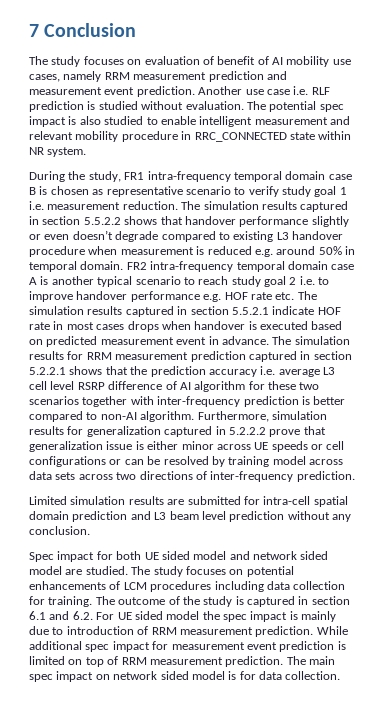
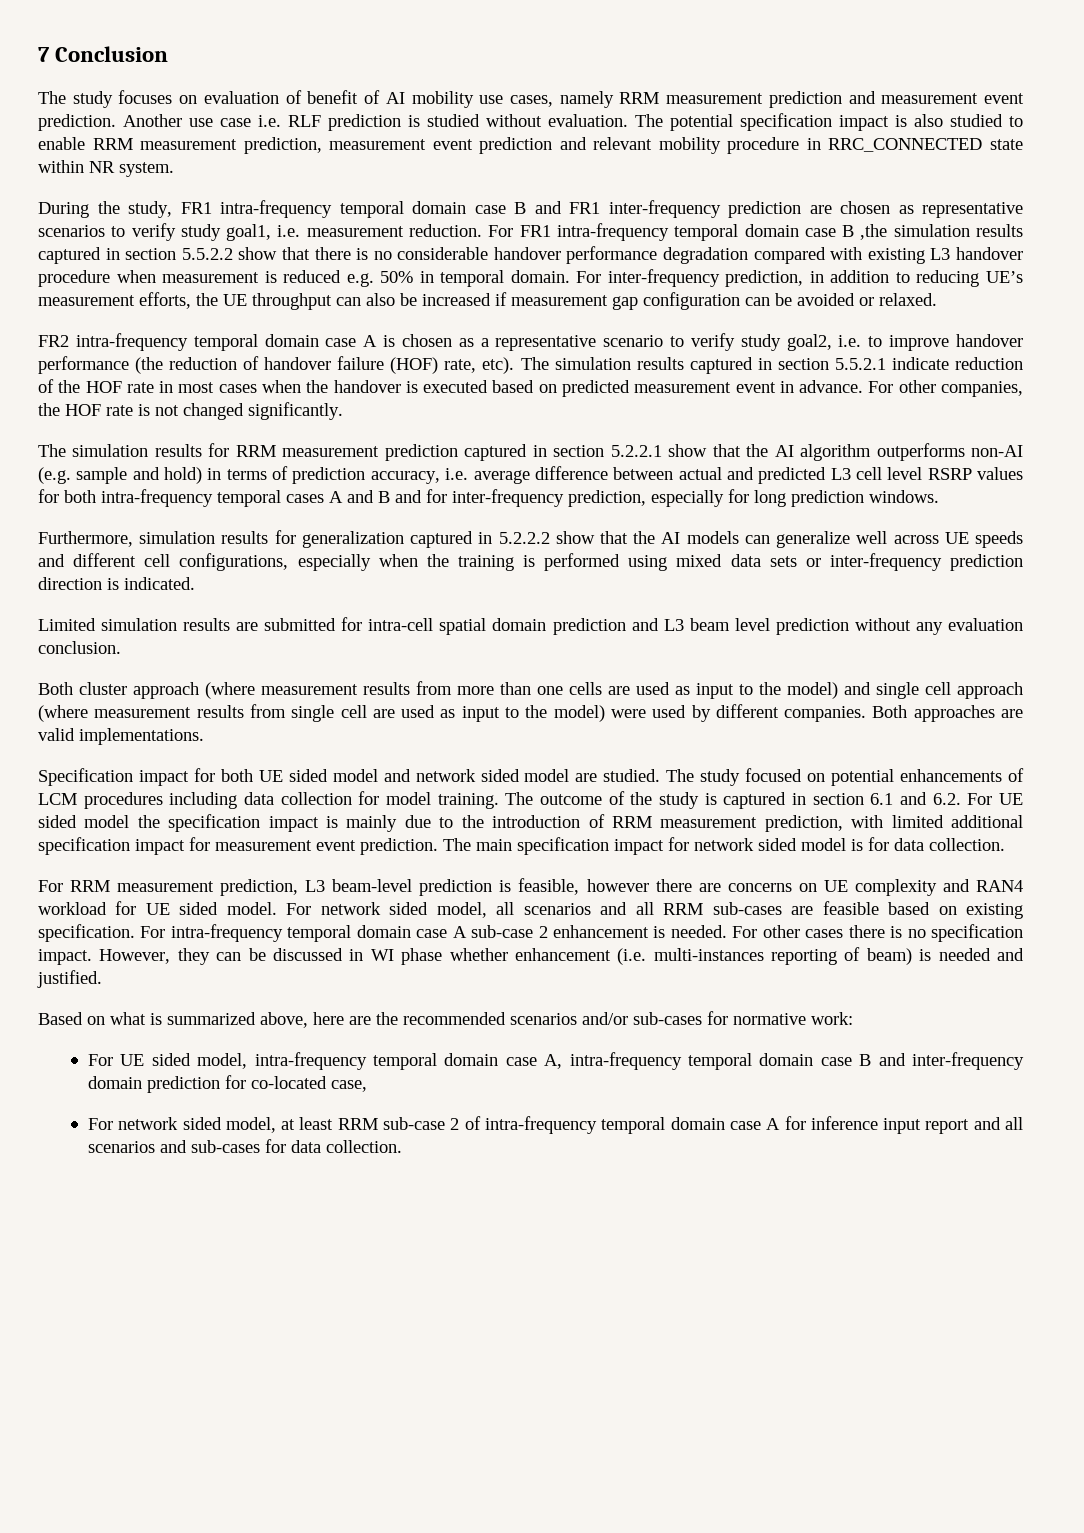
- The potential spec impact is also studied to enable intelligent measurement and relevant mobility procedure in RRC_CONNECTED state within NR system.
+ The potential specification impact is also studied to enable RRM measurement prediction, measurement event prediction and relevant mobility procedure in RRC_CONNECTED state within NR system.
- During the study, FR1 intra-frequency temporal domain case B is chosen as representative scenario to verify study goal 1 i.e. measurement reduction.
+ During the study, FR1 intra-frequency temporal domain case B and FR1 inter-frequency prediction are chosen as representative scenarios to verify study goal1, i.e. measurement reduction.
- The simulation results captured in section 5.5.2.2 shows that handover performance slightly or even doesn’t degrade compared to existing L3 handover procedure when measurement is reduced e.g. around 50% in temporal domain. FR2 intra-frequency temporal domain case A is another typical scenario to reach study goal 2 i.e. to improve handover performance e.g. HOF rate etc. The simulation results captured in section 5.5.2.1 indicate HOF rate in most cases drops when handover is executed based on predicted measurement event in advance. The simulation results for RRM measurement prediction captured in section 5.2.2.1 shows that the prediction accuracy i.e. average L3 cell level RSRP difference of AI algorithm for these two scenarios together with inter-frequency prediction is better compared to non-AI algorithm. Furthermore, simulation results for generalization captured in 5.2.2.2 prove that generalization issue is either minor across UE speeds or cell configurations or can be resolved by training model across data sets across two directions of inter-frequency prediction.
+ For FR1 intra-frequency temporal domain case B ,the simulation results captured in section 5.5.2.2 show that there is no considerable handover performance degradation compared with existing L3 handover procedure when measurement is reduced e.g. 50% in temporal domain. For inter-frequency prediction, in addition to reducing UE’s measurement efforts, the UE throughput can also be increased if measurement gap configuration can be avoided or relaxed.
+ FR2 intra-frequency temporal domain case A is chosen as a representative scenario to verify study goal2, i.e. to improve handover performance (the reduction of handover failure (HOF) rate, etc). The simulation results captured in section 5.5.2.1 indicate reduction of the HOF rate in most cases when the handover is executed based on predicted measurement event in advance. For other companies, the HOF rate is not changed significantly.
+ The simulation results for RRM measurement prediction captured in section 5.2.2.1 show that the AI algorithm outperforms non-AI (e.g. sample and hold) in terms of prediction accuracy, i.e. average difference between actual and predicted L3 cell level RSRP values for both intra-frequency temporal cases A and B and for inter-frequency prediction, especially for long prediction windows.
+ Furthermore, simulation results for generalization captured in 5.2.2.2 show that the AI models can generalize well across UE speeds and different cell configurations, especially when the training is performed using mixed data sets or inter-frequency prediction direction is indicated.
- Limited simulation results are submitted for intra-cell spatial domain prediction and L3 beam level prediction without any conclusion.
+ Limited simulation results are submitted for intra-cell spatial domain prediction and L3 beam level prediction without any evaluation conclusion.
- Spec impact for both UE sided model and network sided model are studied.
+ Both cluster approach (where measurement results from more than one cells are used as input to the model) and single cell approach (where measurement results from single cell are used as input to the model) were used by different companies. Both approaches are valid implementations.
+ Specification impact for both UE sided model and network sided model are studied.
- The study focuses on potential enhancements of LCM procedures including data collection for training.
+ The study focused on potential enhancements of LCM procedures including data collection for model training.
- The outcome of the study is captured in section 6.1 and 6.2. For UE sided model the spec impact is mainly due to introduction of RRM measurement prediction. While additional spec impact for measurement event prediction is limited on top of RRM measurement prediction. The main spec impact on network sided model is for data collection.
+ The outcome of the study is captured in section 6.1 and 6.2. For UE sided model the specification impact is mainly due to the introduction of RRM measurement prediction, with limited additional specification impact for measurement event prediction. The main specification impact for network sided model is for data collection.
+ For RRM measurement prediction, L3 beam-level prediction is feasible, however there are concerns on UE complexity and RAN4 workload for UE sided model. For network sided model, all scenarios and all RRM sub-cases are feasible based on existing specification. For intra-frequency temporal domain case A sub-case 2 enhancement is needed. For other cases there is no specification impact. However, they can be discussed in WI phase whether enhancement (i.e. multi-instances reporting of beam) is needed and justified.
+ Based on what is summarized above, here are the recommended scenarios and/or sub-cases for normative work:
+ For UE sided model, intra-frequency temporal domain case A, intra-frequency temporal domain case B and inter-frequency domain prediction for co-located case,
+ For network sided model, at least RRM sub-case 2 of intra-frequency temporal domain case A for inference input report and all scenarios and sub-cases for data collection.

